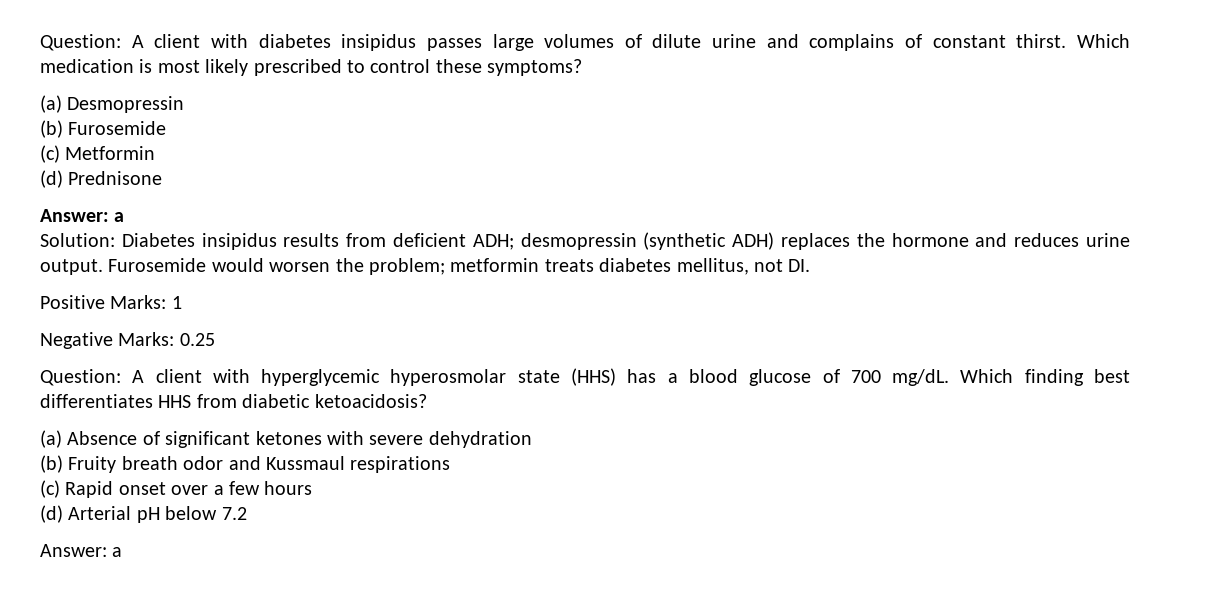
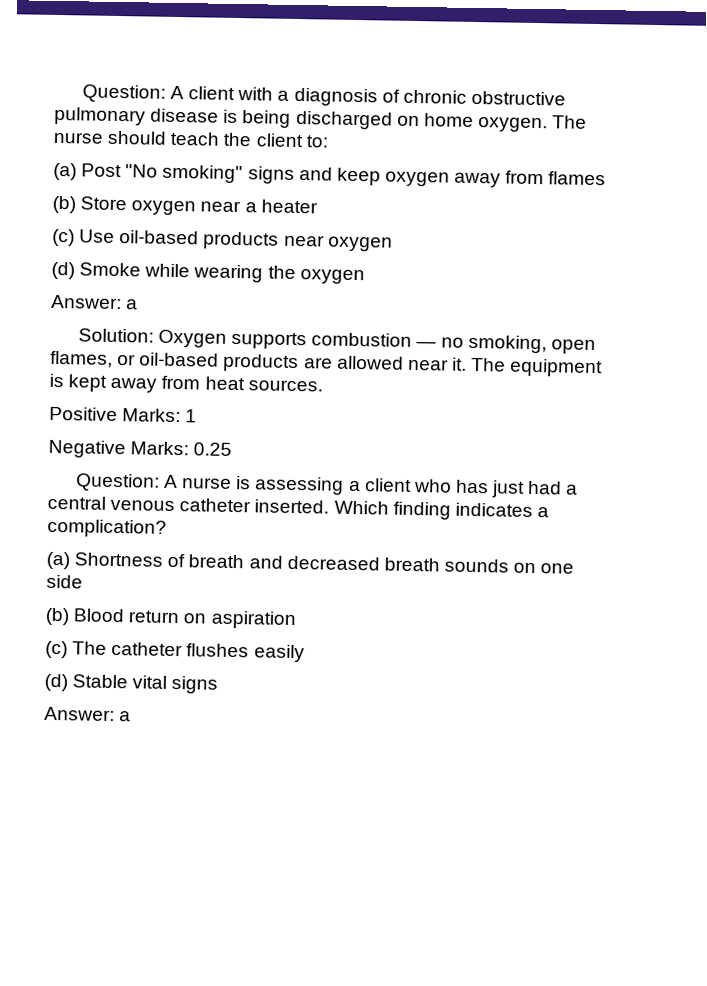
- Question: A client with diabetes insipidus passes large volumes of dilute urine and complains of constant thirst. Which medication is most likely prescribed to control these symptoms?
- (a) Desmopressin
- (b) Furosemide
- (c) Metformin
- (d) Prednisone
+ Question: A client with a diagnosis of chronic obstructive pulmonary disease is being discharged on home oxygen. The nurse should teach the client to:
+ (a) Post "No smoking" signs and keep oxygen away from flames
+ (b) Store oxygen near a heater
+ (c) Use oil-based products near oxygen
+ (d) Smoke while wearing the oxygen
  Answer: a
- Solution: Diabetes insipidus results from deficient ADH; desmopressin (synthetic ADH) replaces the hormone and reduces urine output. Furosemide would worsen the problem; metformin treats diabetes mellitus, not DI.
+ Solution: Oxygen supports combustion — no smoking, open flames, or oil-based products are allowed near it. The equipment is kept away from heat sources.
- Question: A client with hyperglycemic hyperosmolar state (HHS) has a blood glucose of 700 mg/dL. Which finding best differentiates HHS from diabetic ketoacidosis?
- (a) Absence of significant ketones with severe dehydration
- (b) Fruity breath odor and Kussmaul respirations
- (c) Rapid onset over a few hours
- (d) Arterial pH below 7.2
+ Question: A nurse is assessing a client who has just had a central venous catheter inserted. Which finding indicates a complication?
+ (a) Shortness of breath and decreased breath sounds on one side
+ (b) Blood return on aspiration
+ (c) The catheter flushes easily
+ (d) Stable vital signs

